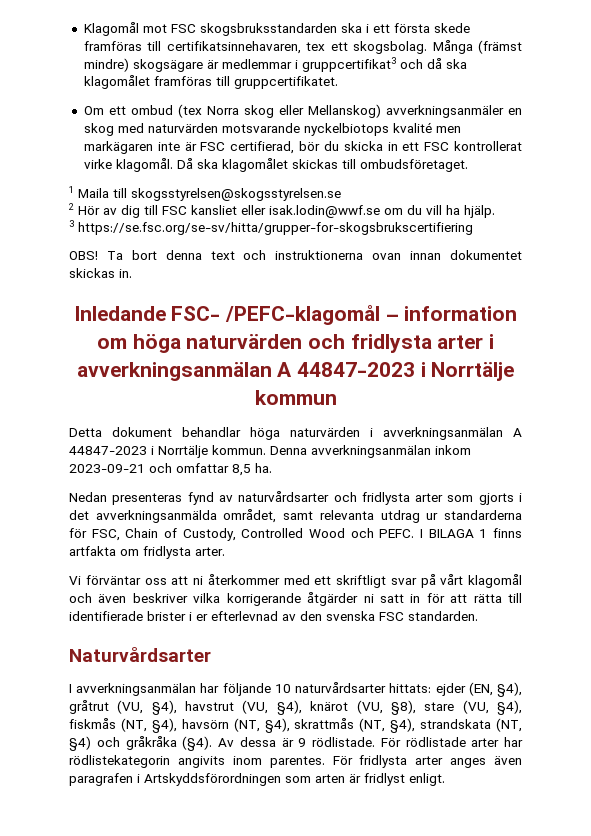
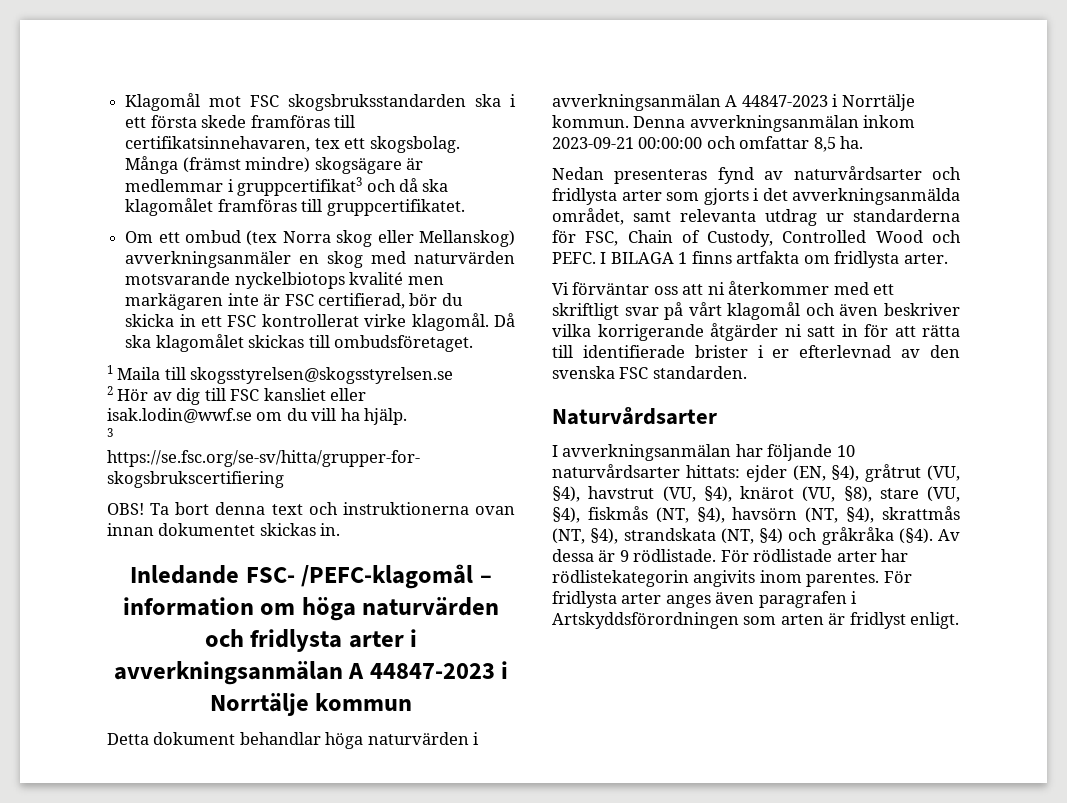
- Denna avverkningsanmälan inkom 2023-09-21 och omfattar 8,5 ha.
+ Denna avverkningsanmälan inkom 2023-09-21 00:00:00 och omfattar 8,5 ha.

